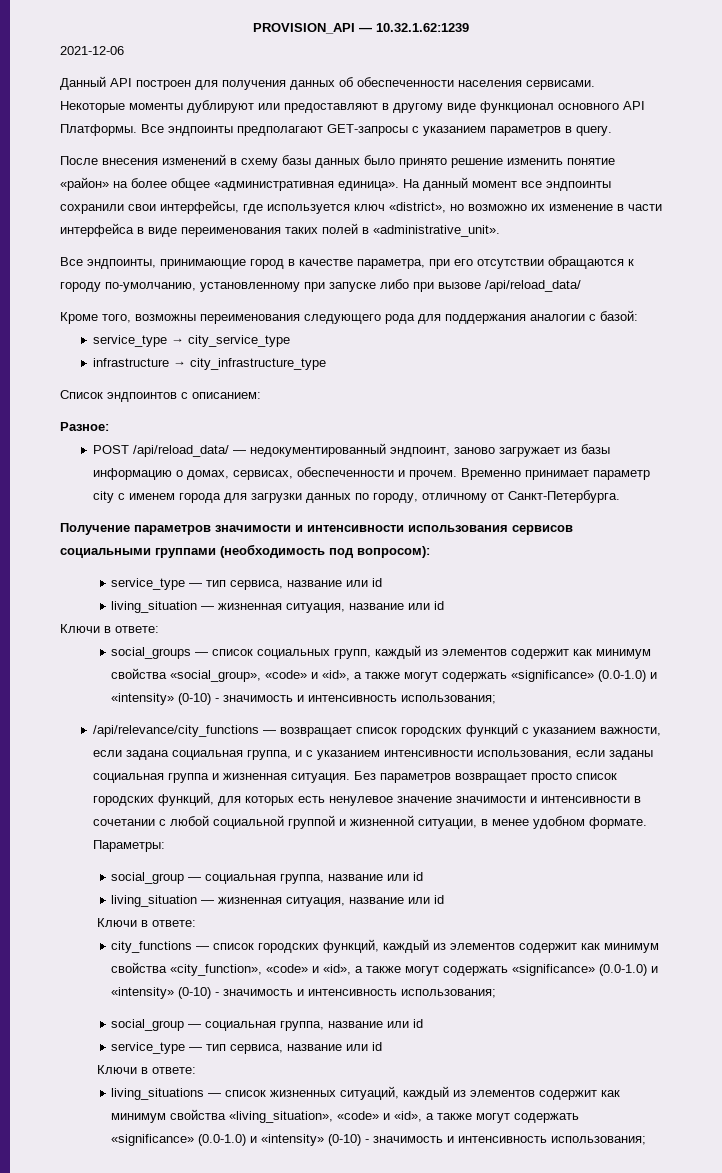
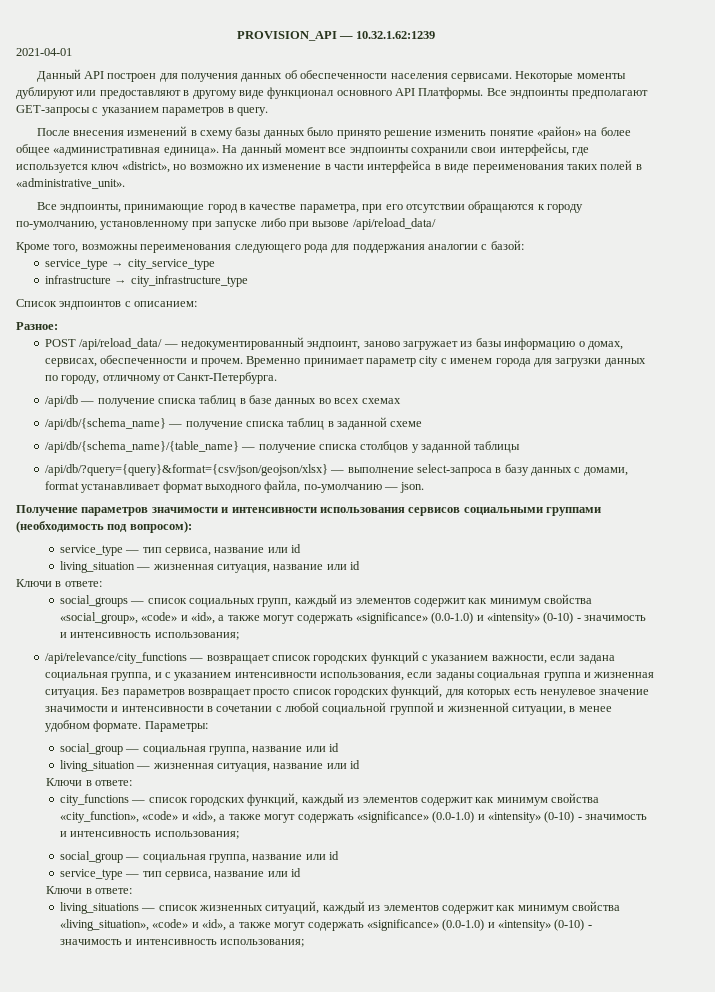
- 2021-12-06
+ 2021-04-01
+ /api/db — получение списка таблиц в базе данных во всех схемах
+ /api/db/{schema_name} — получение списка таблиц в заданной схеме
+ /api/db/{schema_name}/{table_name} — получение списка столбцов у заданной таблицы
+ /api/db/?query={query}&format={csv/json/geojson/xlsx} — выполнение select-запроса в базу данных с домами, format устанавливает формат выходного файла, по-умолчанию — json.

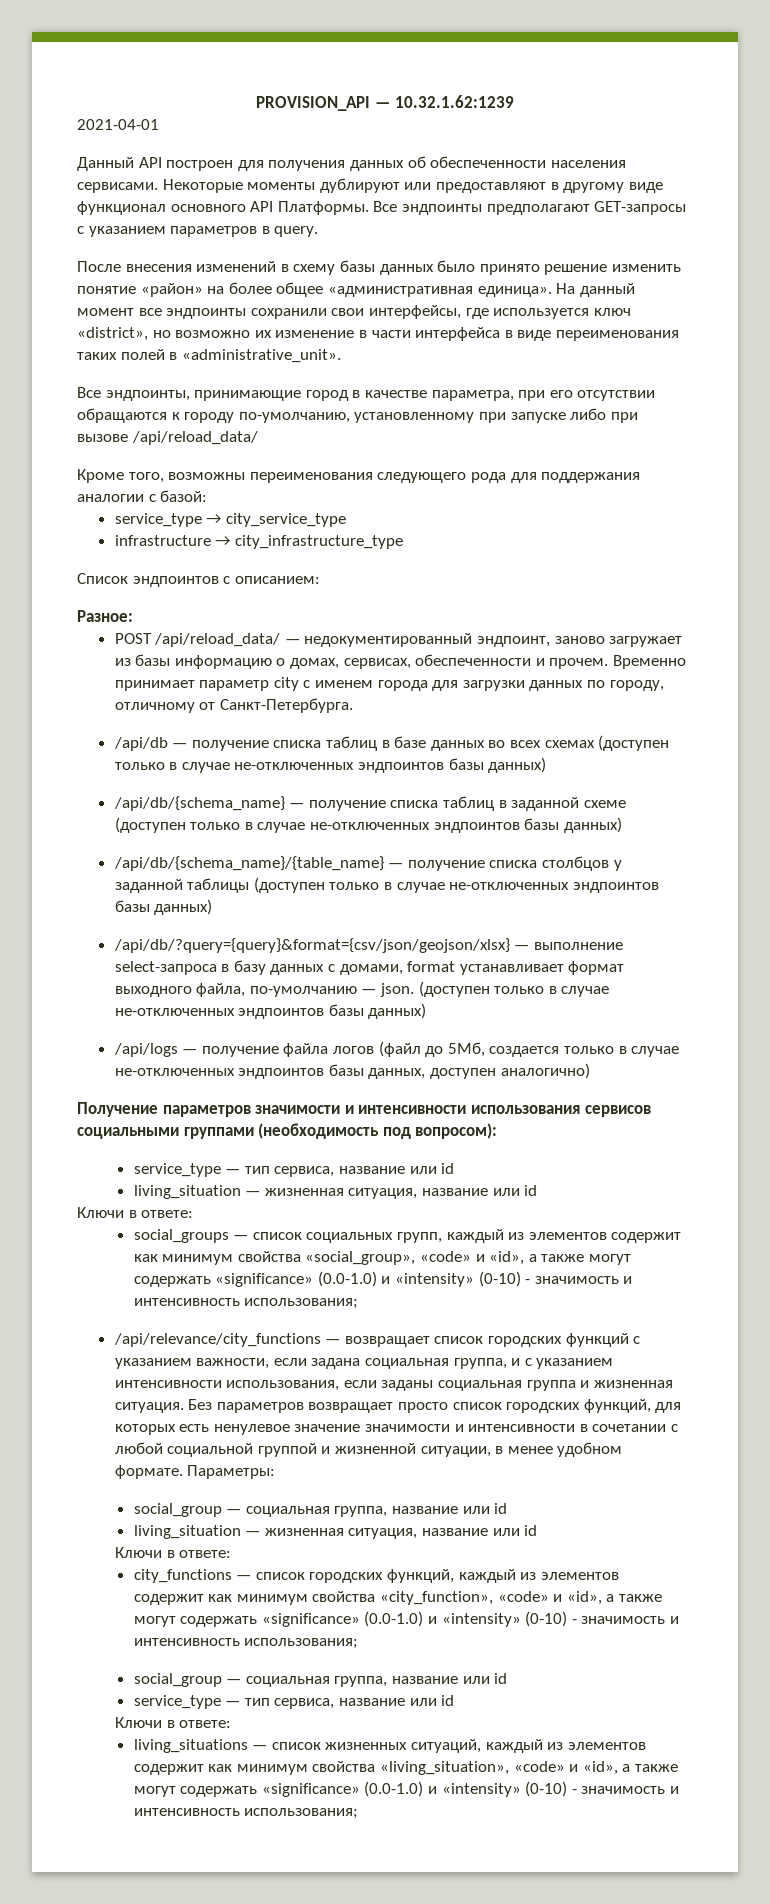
- /api/db — получение списка таблиц в базе данных во всех схемах
+ /api/db — получение списка таблиц в базе данных во всех схемах (доступен только в случае не-отключенных эндпоинтов базы данных)
- /api/db/{schema_name} — получение списка таблиц в заданной схеме
+ /api/db/{schema_name} — получение списка таблиц в заданной схеме (доступен только в случае не-отключенных эндпоинтов базы данных)
- /api/db/{schema_name}/{table_name} — получение списка столбцов у заданной таблицы
+ /api/db/{schema_name}/{table_name} — получение списка столбцов у заданной таблицы (доступен только в случае не-отключенных эндпоинтов базы данных)
- /api/db/?query={query}&format={csv/json/geojson/xlsx} — выполнение select-запроса в базу данных с домами, format устанавливает формат выходного файла, по-умолчанию — json.
+ /api/db/?query={query}&format={csv/json/geojson/xlsx} — выполнение select-запроса в базу данных с домами, format устанавливает формат выходного файла, по-умолчанию — json. (доступен только в случае не-отключенных эндпоинтов базы данных)
+ /api/logs — получение файла логов (файл до 5Мб, создается только в случае не-отключенных эндпоинтов базы данных, доступен аналогично)

